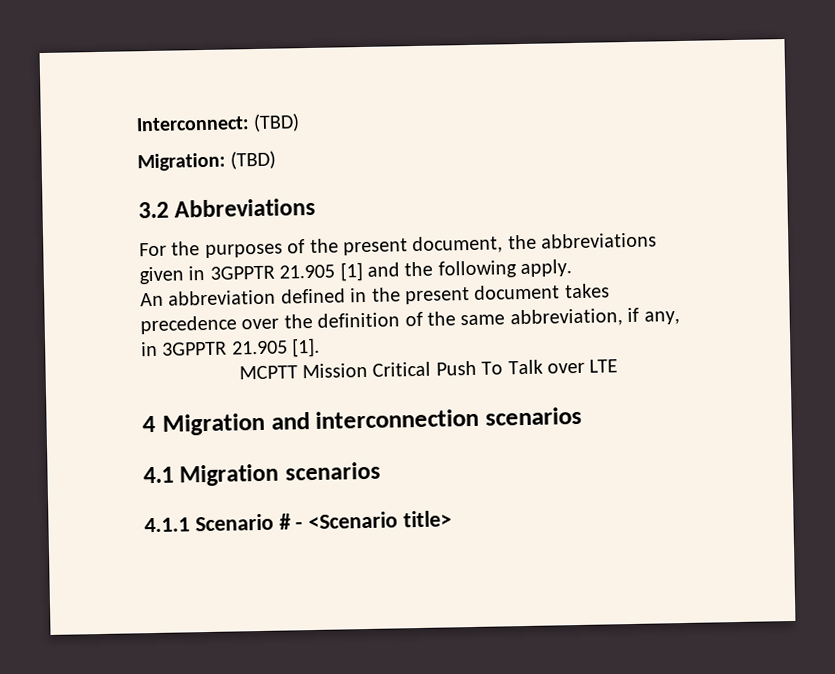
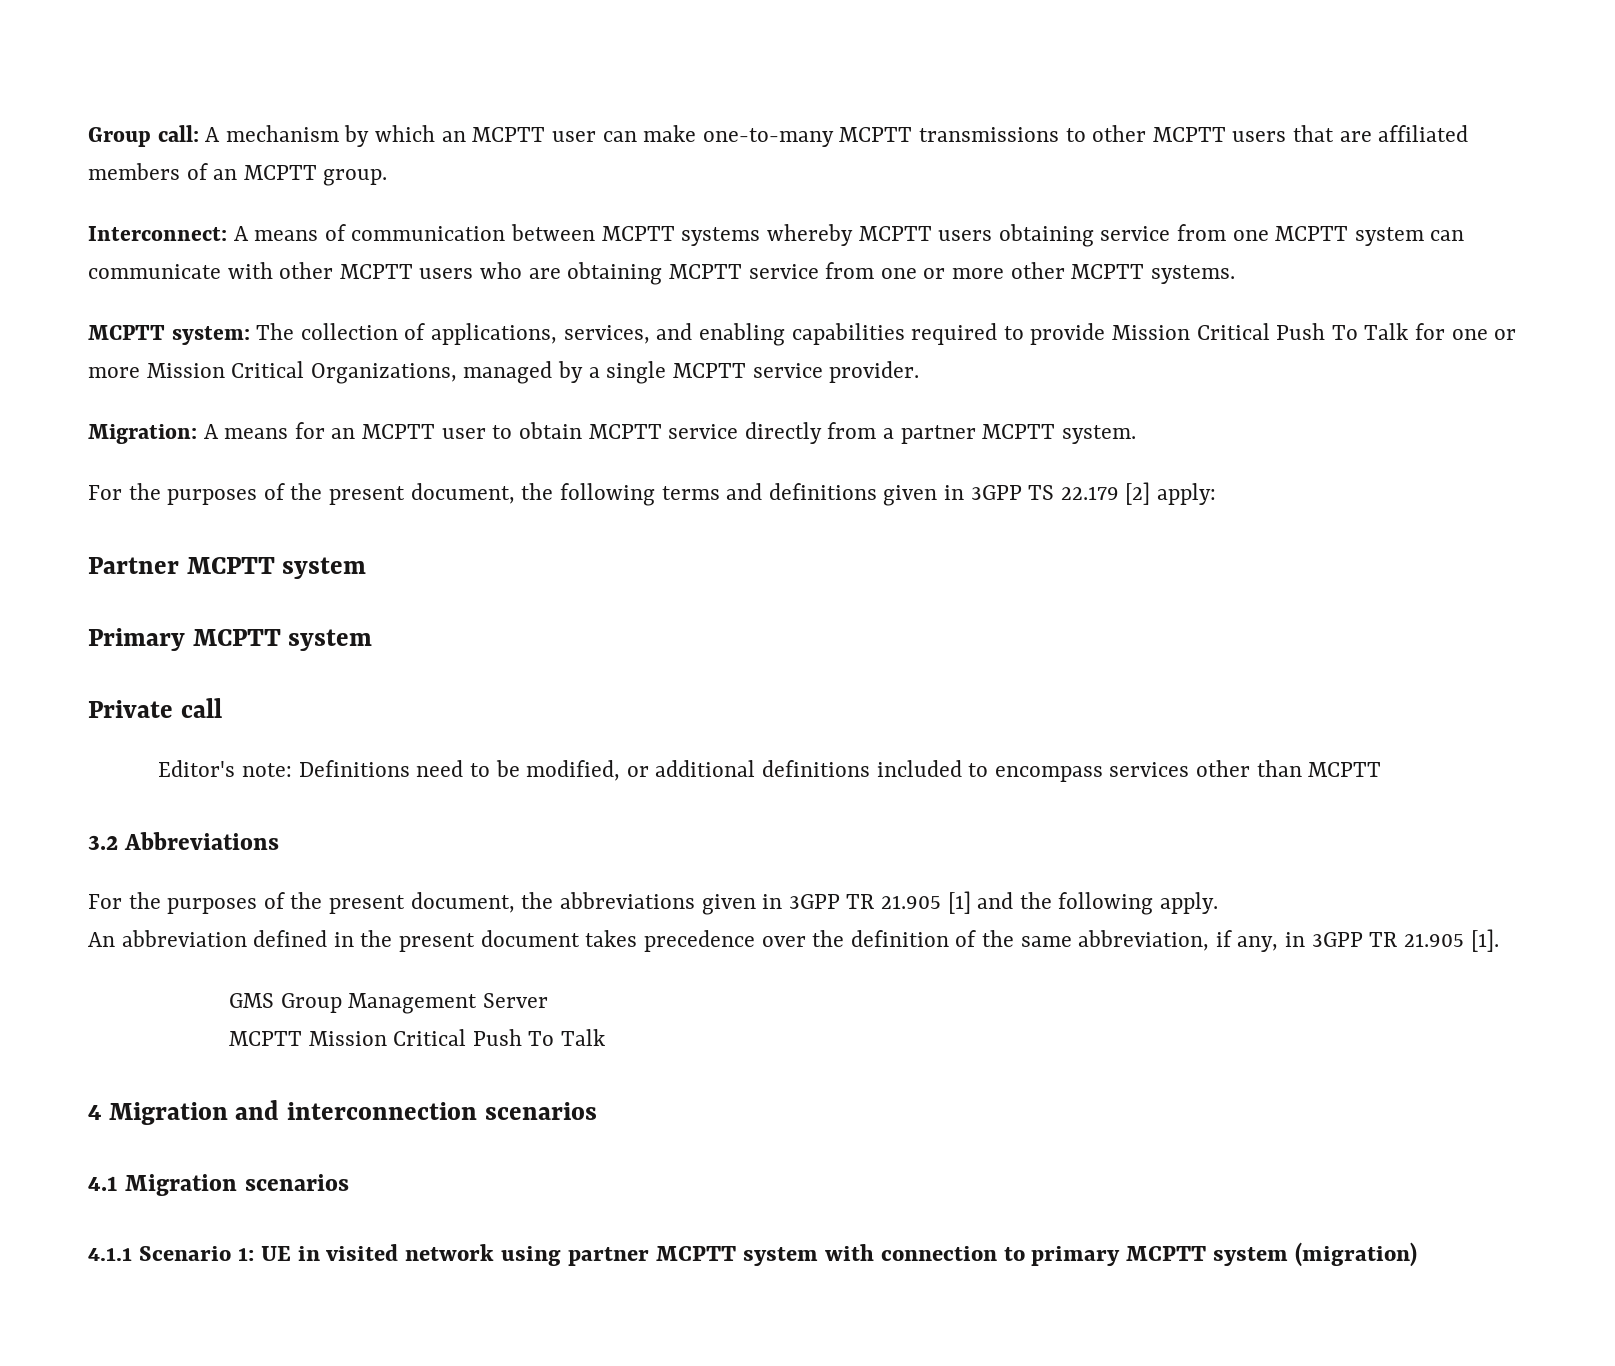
- Interconnect: (TBD)
- Migration: (TBD)
+ Group call: A mechanism by which an MCPTT user can make one-to-many MCPTT transmissions to other MCPTT users that are affiliated members of an MCPTT group.
+ Interconnect: A means of communication between MCPTT systems whereby MCPTT users obtaining service from one MCPTT system can communicate with other MCPTT users who are obtaining MCPTT service from one or more other MCPTT systems.
+ MCPTT system: The collection of applications, services, and enabling capabilities required to provide Mission Critical Push To Talk for one or more Mission Critical Organizations, managed by a single MCPTT service provider.
+ Migration: A means for an MCPTT user to obtain MCPTT service directly from a partner MCPTT system.
+ For the purposes of the present document, the following terms and definitions given in 3GPP TS 22.179 [2] apply:
+ Partner MCPTT system
+ Primary MCPTT system
+ Private call
+ Editor's note: Definitions need to be modified, or additional definitions included to encompass services other than MCPTT
- For the purposes of the present document, the abbreviations given in 3GPPTR 21.905 [1] and the following apply.
+ For the purposes of the present document, the abbreviations given in 3GPP TR 21.905 [1] and the following apply.
- An abbreviation defined in the present document takes precedence over the definition of the same abbreviation, if any, in 3GPPTR 21.905 [1].
+ An abbreviation defined in the present document takes precedence over the definition of the same abbreviation, if any, in 3GPP TR 21.905 [1].
+ GMS Group Management Server
- MCPTT Mission Critical Push To Talk over LTE
+ MCPTT Mission Critical Push To Talk
- 4.1.1 Scenario # - <Scenario title>
+ 4.1.1 Scenario 1: UE in visited network using partner MCPTT system with connection to primary MCPTT system (migration)

